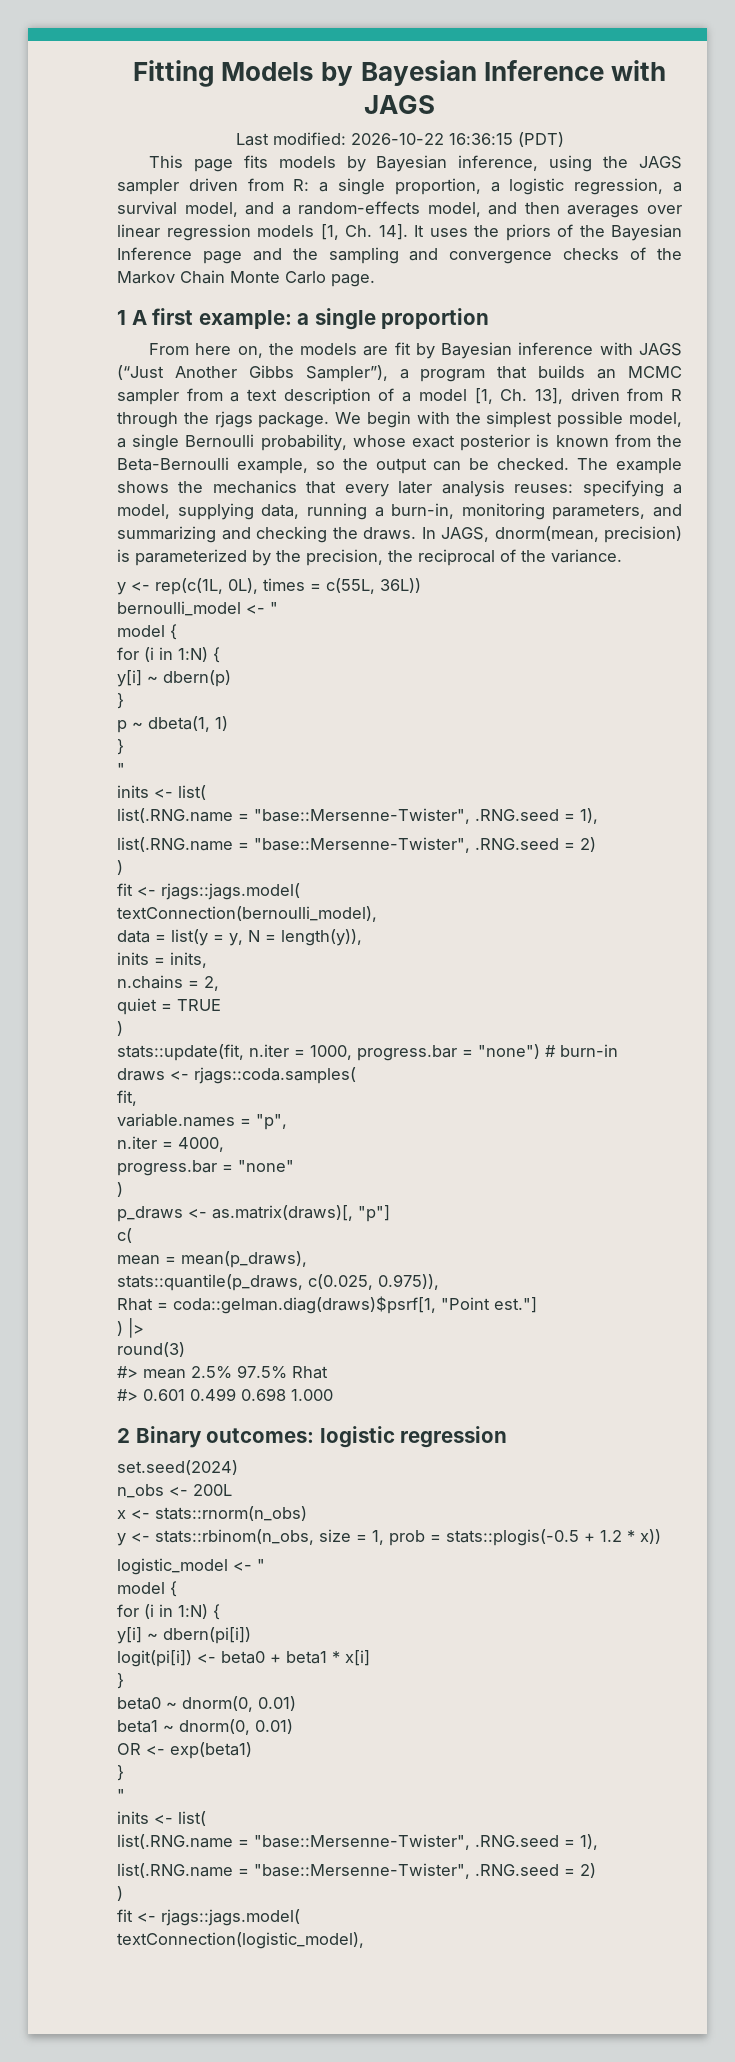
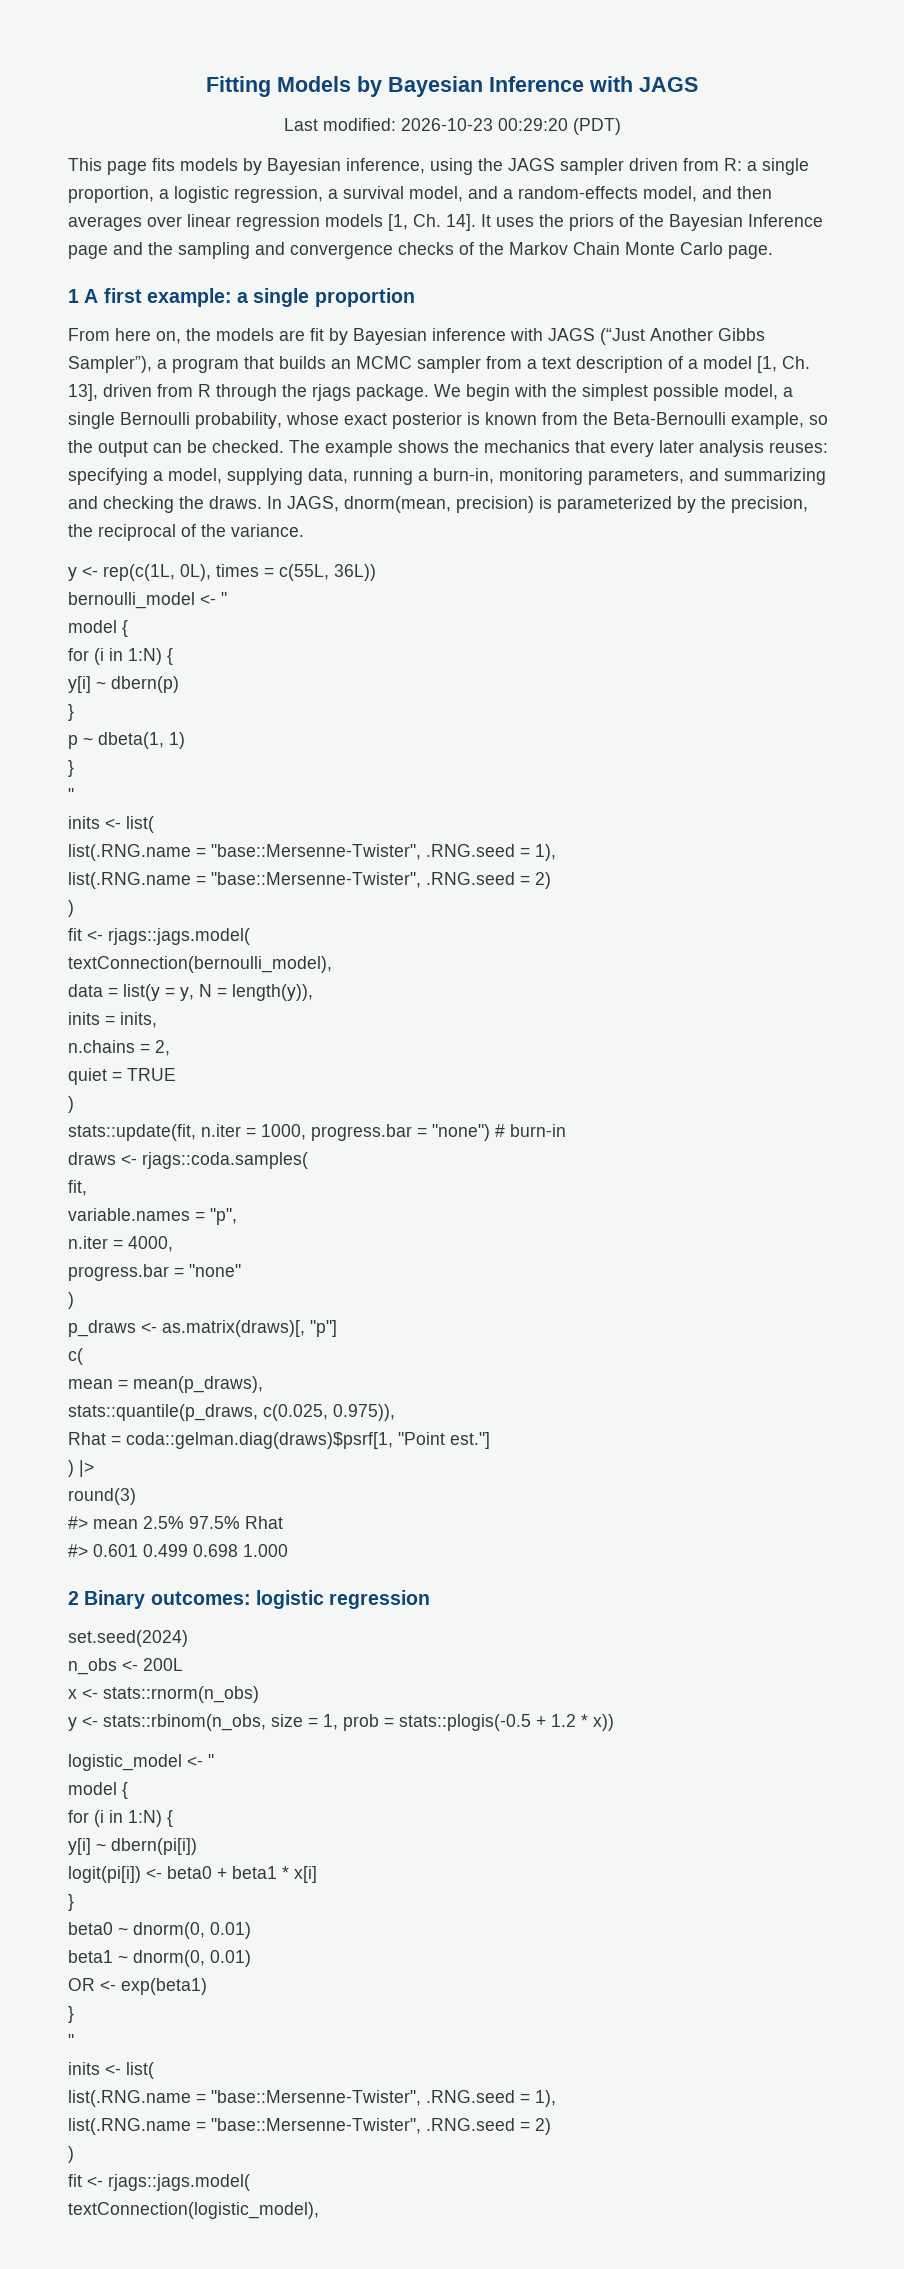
- Last modified: 2026-10-22 16:36:15 (PDT)
+ Last modified: 2026-10-23 00:29:20 (PDT)

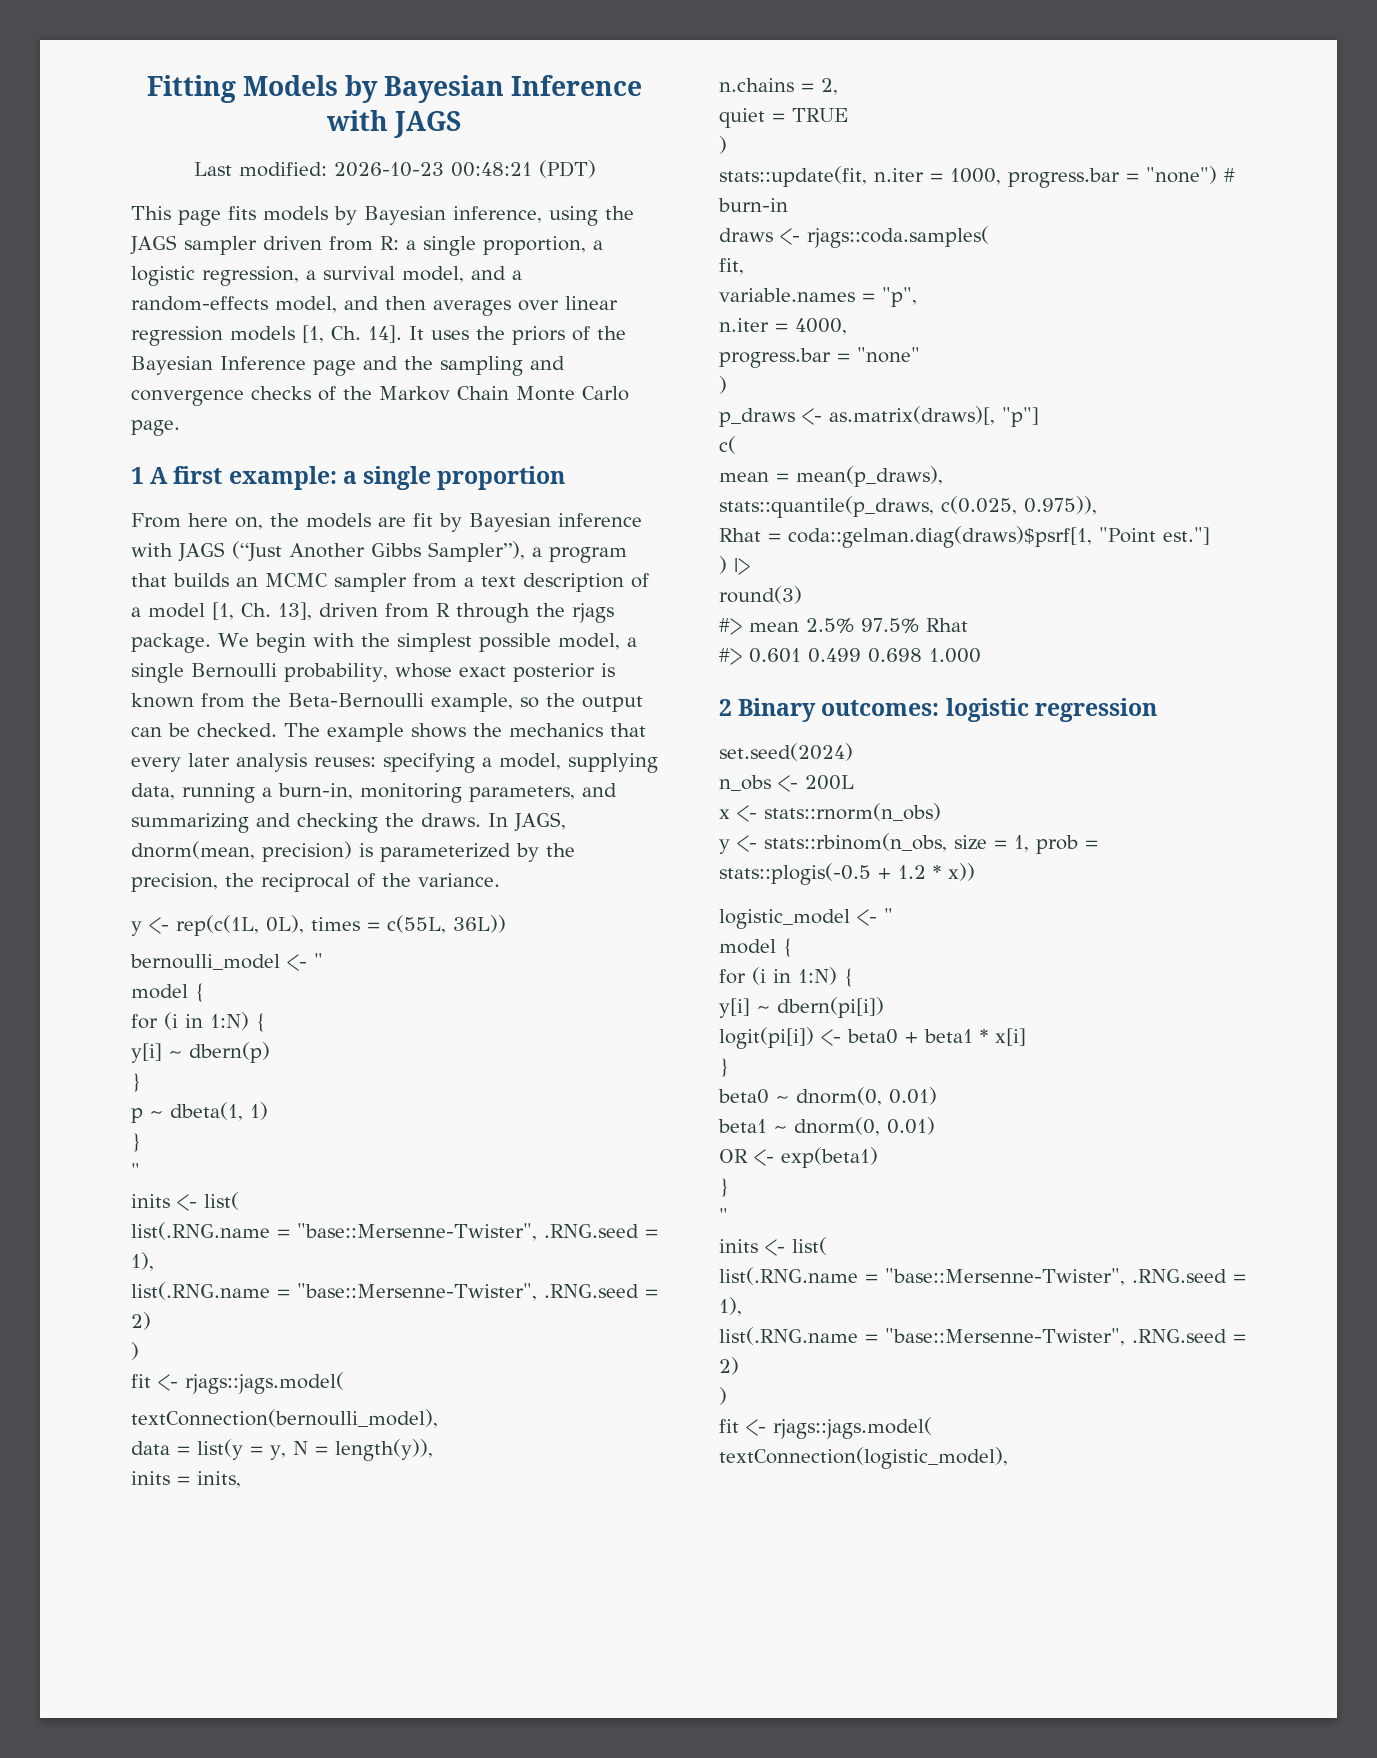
- Last modified: 2026-10-23 00:29:20 (PDT)
+ Last modified: 2026-10-23 00:48:21 (PDT)

